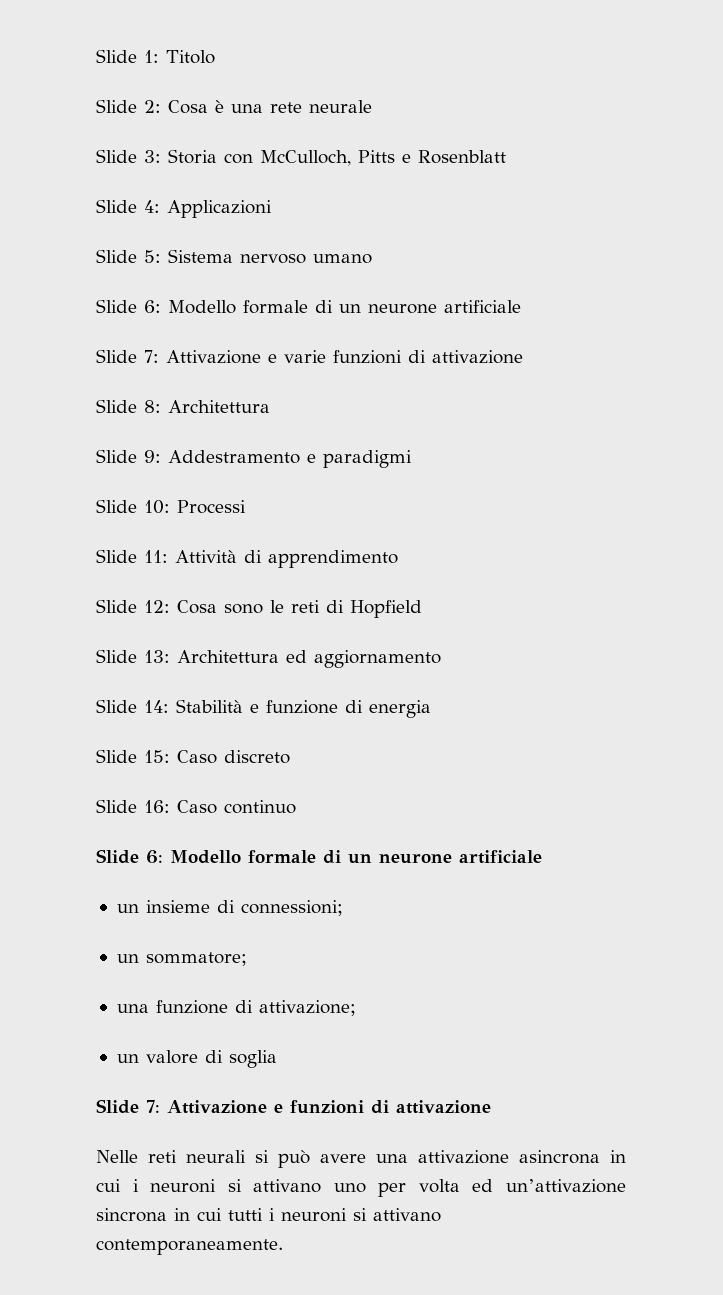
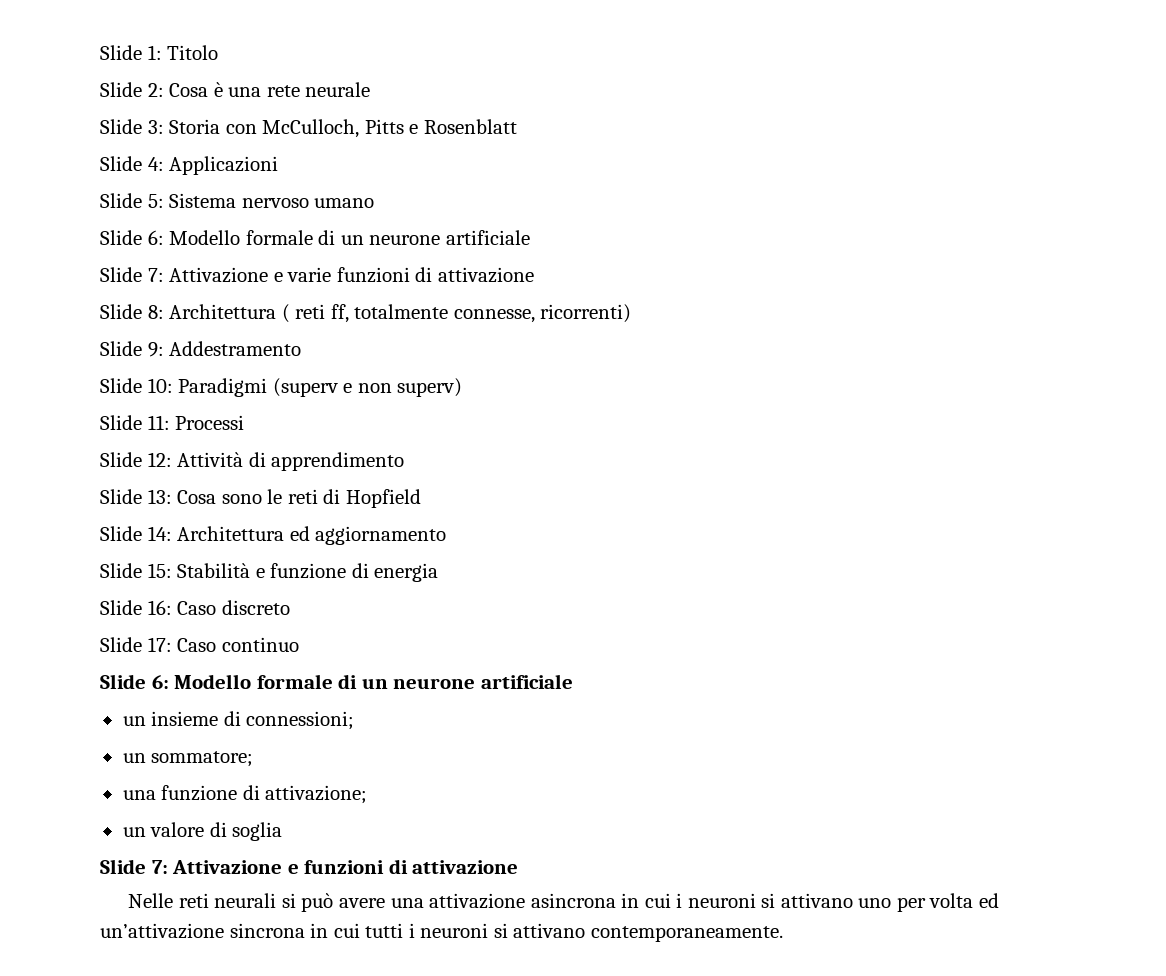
- Slide 8: Architettura
+ Slide 8: Architettura ( reti ff, totalmente connesse, ricorrenti)
- Slide 9: Addestramento e paradigmi
+ Slide 9: Addestramento
- Slide 10: Processi
+ Slide 10: Paradigmi (superv e non superv)
+ Slide 11: Processi
- Slide 11: Attività di apprendimento
+ Slide 12: Attività di apprendimento
- Slide 12: Cosa sono le reti di Hopfield
+ Slide 13: Cosa sono le reti di Hopfield
- Slide 13: Architettura ed aggiornamento
+ Slide 14: Architettura ed aggiornamento
- Slide 14: Stabilità e funzione di energia
+ Slide 15: Stabilità e funzione di energia
- Slide 15: Caso discreto
+ Slide 16: Caso discreto
- Slide 16: Caso continuo
+ Slide 17: Caso continuo

